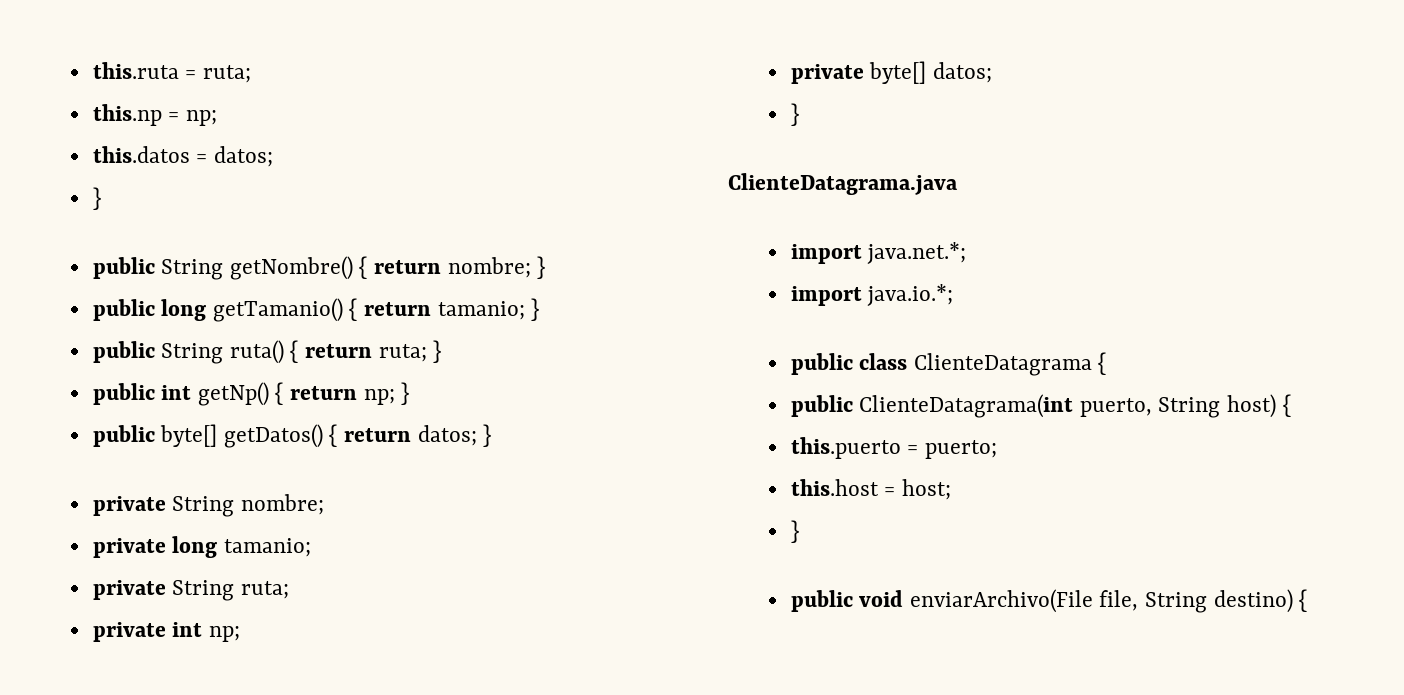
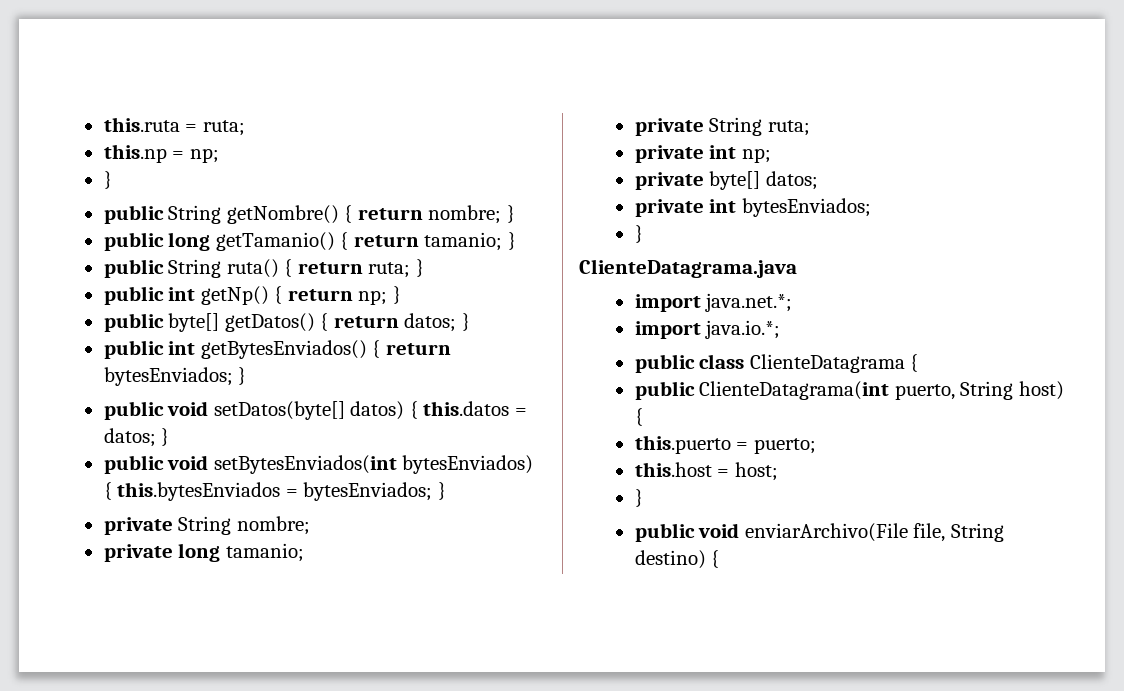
- this.datos = datos;
+ public int getBytesEnviados() { return bytesEnviados; }
+ public void setDatos(byte[] datos) { this.datos = datos; }
+ public void setBytesEnviados(int bytesEnviados) { this.bytesEnviados = bytesEnviados; }
+ private int bytesEnviados;

